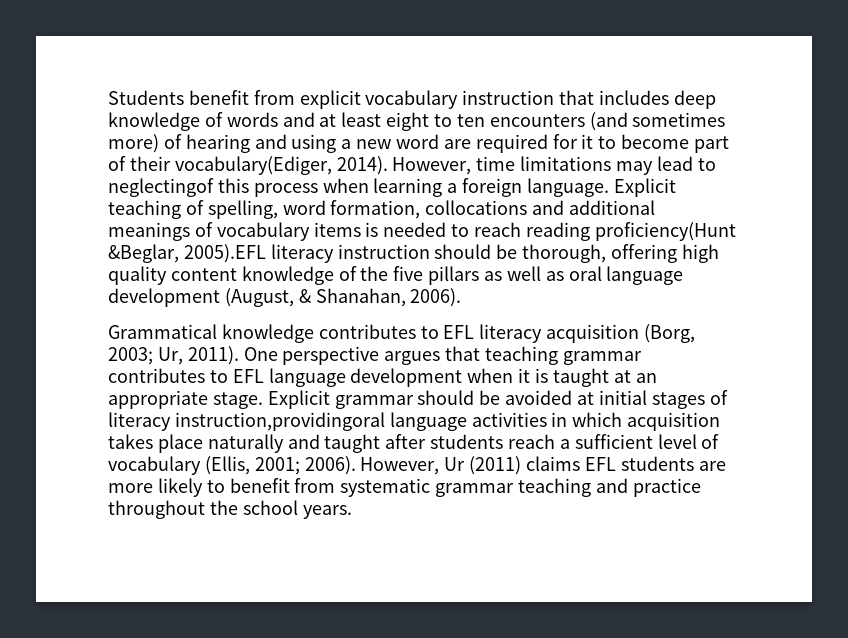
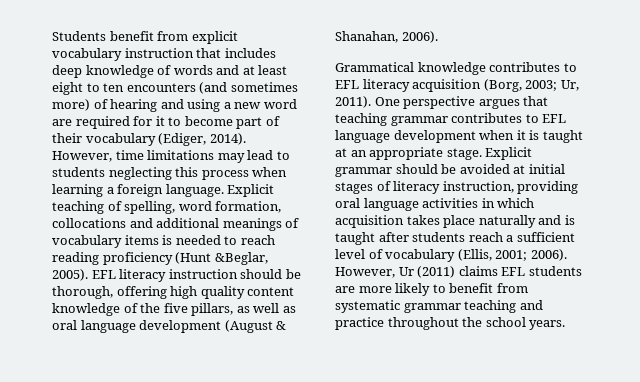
- Students benefit from explicit vocabulary instruction that includes deep knowledge of words and at least eight to ten encounters (and sometimes more) of hearing and using a new word are required for it to become part of their vocabulary(Ediger, 2014).
+ Students benefit from explicit vocabulary instruction that includes deep knowledge of words and at least eight to ten encounters (and sometimes more) of hearing and using a new word are required for it to become part of their vocabulary (Ediger, 2014).
- However, time limitations may lead to neglectingof this process when learning a foreign language.
+ However, time limitations may lead to students neglecting this process when learning a foreign language.
- Explicit teaching of spelling, word formation, collocations and additional meanings of vocabulary items is needed to reach reading proficiency(Hunt &Beglar, 2005).EFL literacy instruction should be thorough, offering high quality content knowledge of the five pillars as well as oral language development (August, & Shanahan, 2006).
+ Explicit teaching of spelling, word formation, collocations and additional meanings of vocabulary items is needed to reach reading proficiency (Hunt &Beglar, 2005). EFL literacy instruction should be thorough, offering high quality content knowledge of the five pillars, as well as oral language development (August & Shanahan, 2006).
- Explicit grammar should be avoided at initial stages of literacy instruction,providingoral language activities in which acquisition takes place naturally and taught after students reach a sufficient level of vocabulary (Ellis, 2001; 2006).
+ Explicit grammar should be avoided at initial stages of literacy instruction, providing oral language activities in which acquisition takes place naturally and is taught after students reach a sufficient level of vocabulary (Ellis, 2001; 2006).

